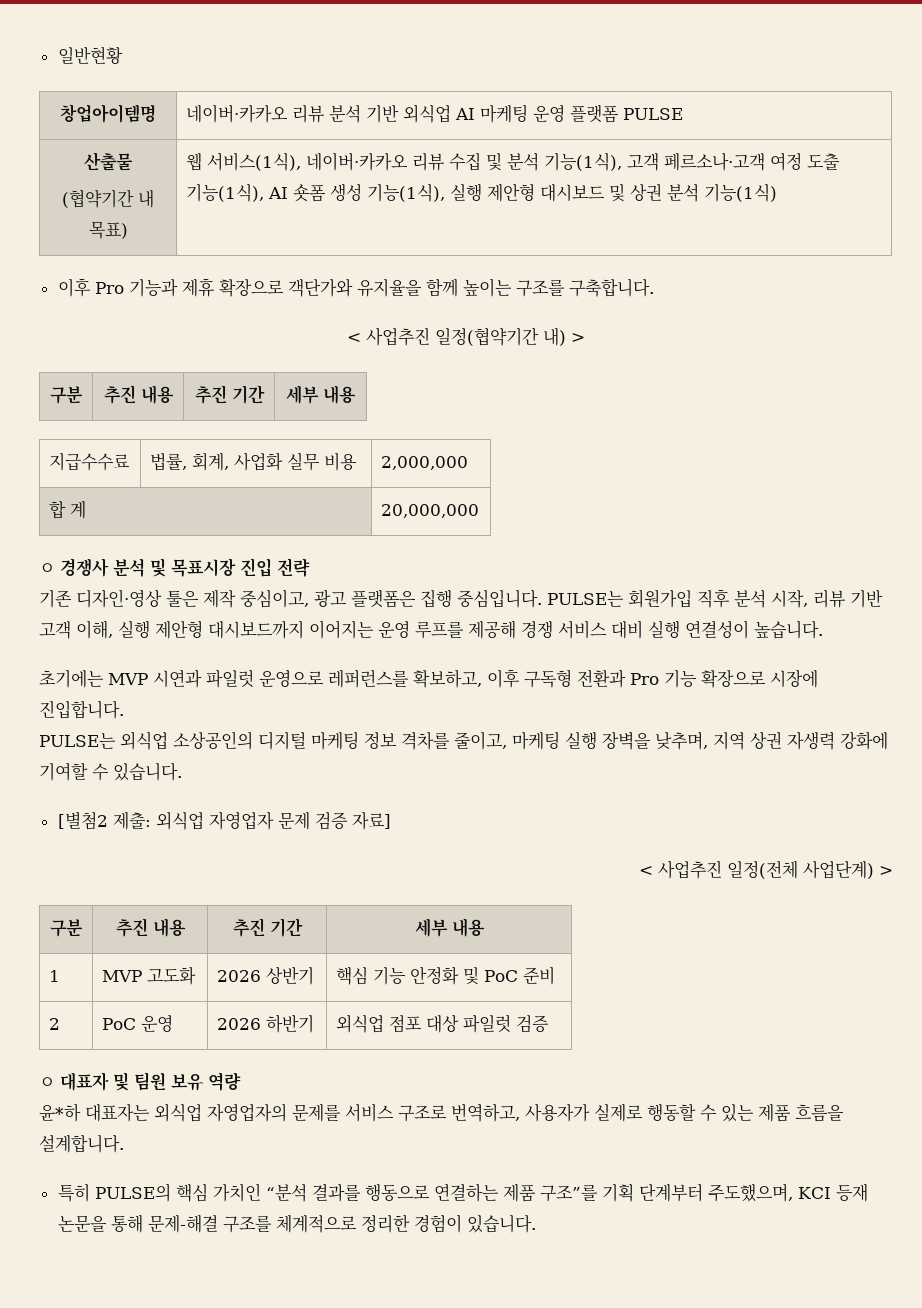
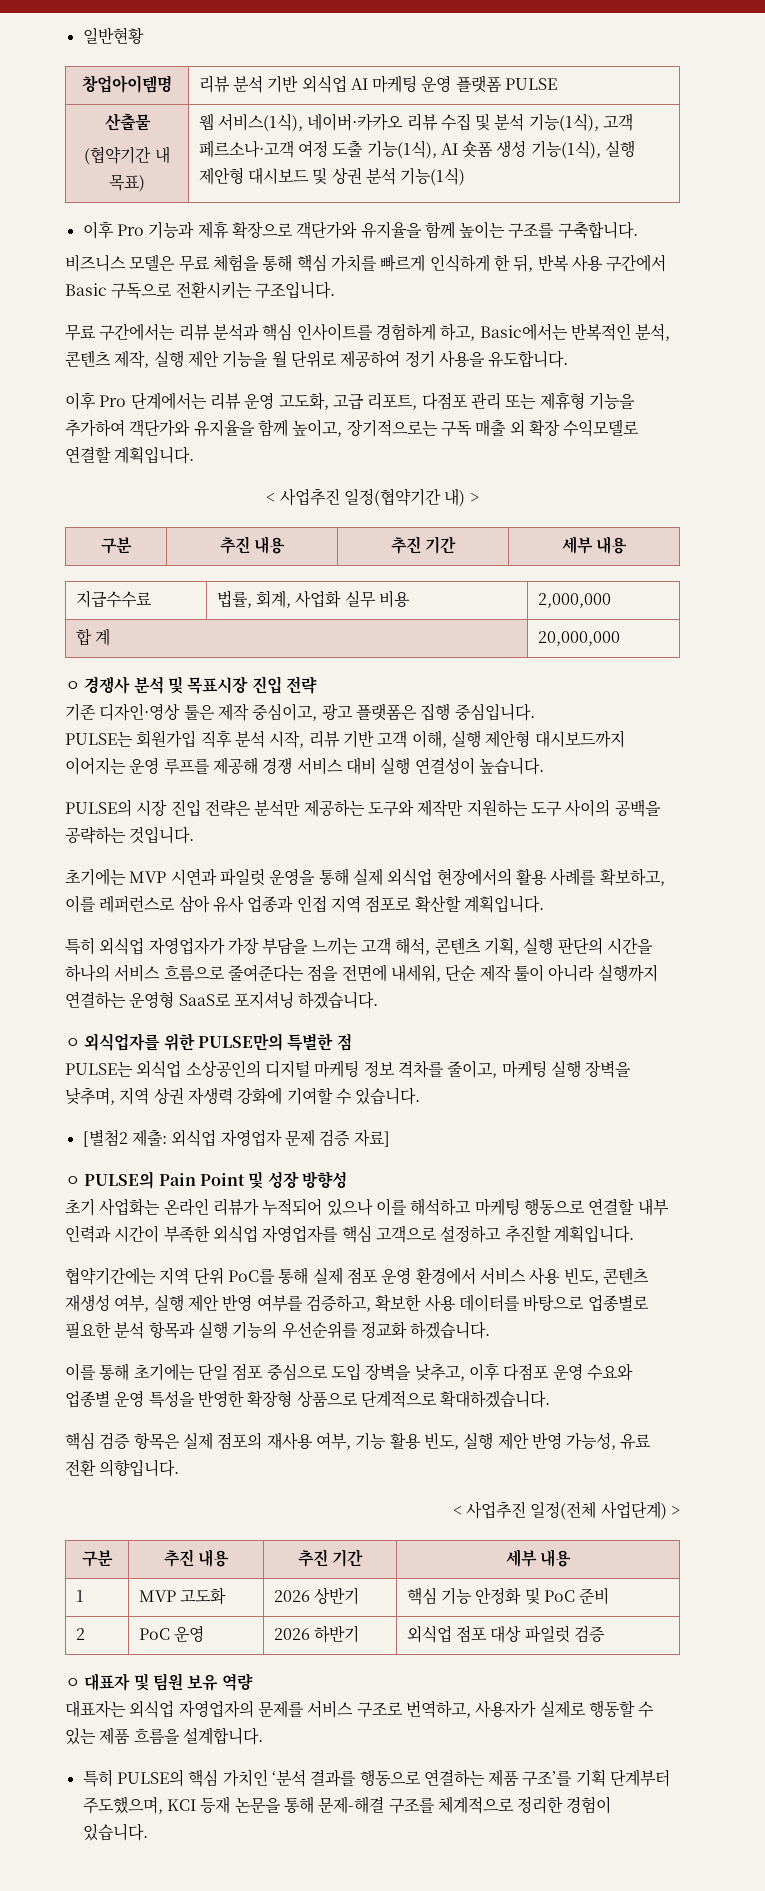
- 창업아이템명 | 네이버·카카오 리뷰 분석 기반 외식업 AI 마케팅 운영 플랫폼 PULSE
+ 창업아이템명 | 리뷰 분석 기반 외식업 AI 마케팅 운영 플랫폼 PULSE
+ 비즈니스 모델은 무료 체험을 통해 핵심 가치를 빠르게 인식하게 한 뒤, 반복 사용 구간에서 Basic 구독으로 전환시키는 구조입니다.
+ 무료 구간에서는 리뷰 분석과 핵심 인사이트를 경험하게 하고, Basic에서는 반복적인 분석, 콘텐츠 제작, 실행 제안 기능을 월 단위로 제공하여 정기 사용을 유도합니다.
+ 이후 Pro 단계에서는 리뷰 운영 고도화, 고급 리포트, 다점포 관리 또는 제휴형 기능을 추가하여 객단가와 유지율을 함께 높이고, 장기적으로는 구독 매출 외 확장 수익모델로 연결할 계획입니다.
- 기존 디자인·영상 툴은 제작 중심이고, 광고 플랫폼은 집행 중심입니다. PULSE는 회원가입 직후 분석 시작, 리뷰 기반 고객 이해, 실행 제안형 대시보드까지 이어지는 운영 루프를 제공해 경쟁 서비스 대비 실행 연결성이 높습니다.
+ 기존 디자인·영상 툴은 제작 중심이고, 광고 플랫폼은 집행 중심입니다.
+ PULSE는 회원가입 직후 분석 시작, 리뷰 기반 고객 이해, 실행 제안형 대시보드까지 이어지는 운영 루프를 제공해 경쟁 서비스 대비 실행 연결성이 높습니다.
- 초기에는 MVP 시연과 파일럿 운영으로 레퍼런스를 확보하고, 이후 구독형 전환과 Pro 기능 확장으로 시장에 진입합니다.
+ PULSE의 시장 진입 전략은 분석만 제공하는 도구와 제작만 지원하는 도구 사이의 공백을 공략하는 것입니다.
+ 초기에는 MVP 시연과 파일럿 운영을 통해 실제 외식업 현장에서의 활용 사례를 확보하고, 이를 레퍼런스로 삼아 유사 업종과 인접 지역 점포로 확산할 계획입니다.
+ 특히 외식업 자영업자가 가장 부담을 느끼는 고객 해석, 콘텐츠 기획, 실행 판단의 시간을 하나의 서비스 흐름으로 줄여준다는 점을 전면에 내세워, 단순 제작 툴이 아니라 실행까지 연결하는 운영형 SaaS로 포지셔닝 하겠습니다.
+ ㅇ 외식업자를 위한 PULSE만의 특별한 점
+ ㅇ PULSE의 Pain Point 및 성장 방향성
+ 초기 사업화는 온라인 리뷰가 누적되어 있으나 이를 해석하고 마케팅 행동으로 연결할 내부 인력과 시간이 부족한 외식업 자영업자를 핵심 고객으로 설정하고 추진할 계획입니다.
+ 협약기간에는 지역 단위 PoC를 통해 실제 점포 운영 환경에서 서비스 사용 빈도, 콘텐츠 재생성 여부, 실행 제안 반영 여부를 검증하고, 확보한 사용 데이터를 바탕으로 업종별로 필요한 분석 항목과 실행 기능의 우선순위를 정교화 하겠습니다.
+ 이를 통해 초기에는 단일 점포 중심으로 도입 장벽을 낮추고, 이후 다점포 운영 수요와 업종별 운영 특성을 반영한 확장형 상품으로 단계적으로 확대하겠습니다.
+ 핵심 검증 항목은 실제 점포의 재사용 여부, 기능 활용 빈도, 실행 제안 반영 가능성, 유료 전환 의향입니다.
- 윤*하 대표자는 외식업 자영업자의 문제를 서비스 구조로 번역하고, 사용자가 실제로 행동할 수 있는 제품 흐름을 설계합니다.
+ 대표자는 외식업 자영업자의 문제를 서비스 구조로 번역하고, 사용자가 실제로 행동할 수 있는 제품 흐름을 설계합니다.
- 특히 PULSE의 핵심 가치인 “분석 결과를 행동으로 연결하는 제품 구조”를 기획 단계부터 주도했으며, KCI 등재 논문을 통해 문제-해결 구조를 체계적으로 정리한 경험이 있습니다.
+ 특히 PULSE의 핵심 가치인 ‘분석 결과를 행동으로 연결하는 제품 구조’를 기획 단계부터 주도했으며, KCI 등재 논문을 통해 문제-해결 구조를 체계적으로 정리한 경험이 있습니다.

